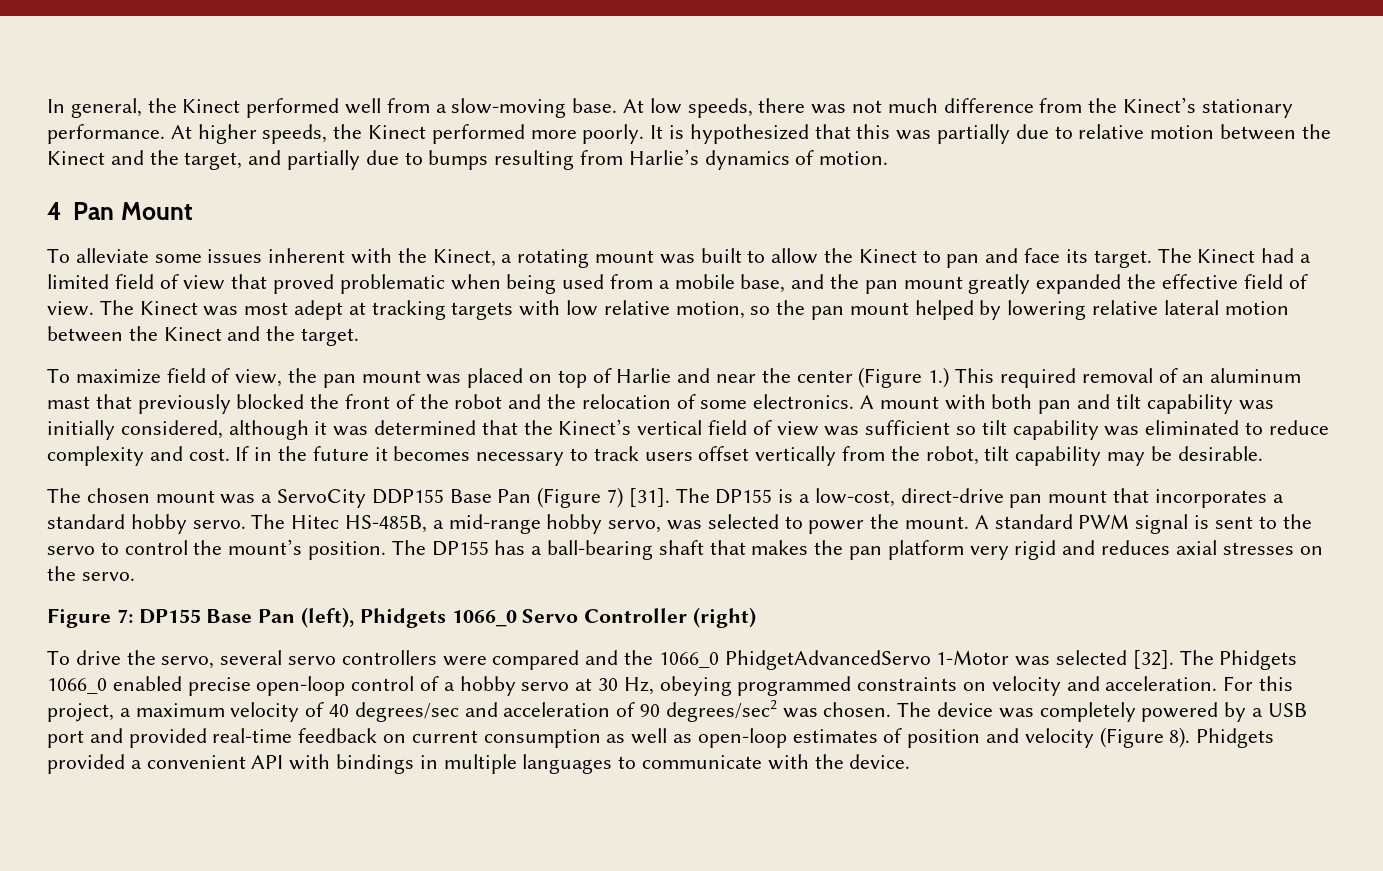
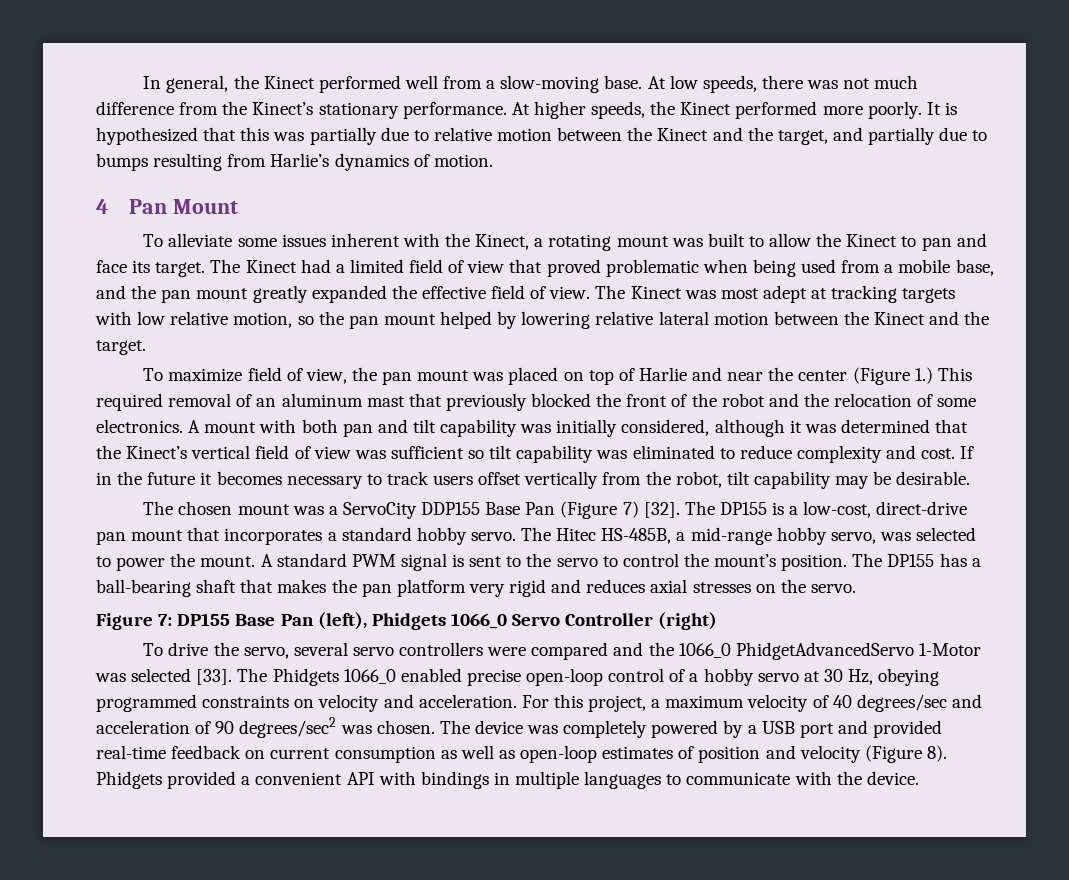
- The chosen mount was a ServoCity DDP155 Base Pan (Figure 7) [31].
+ The chosen mount was a ServoCity DDP155 Base Pan (Figure 7) [32].
- To drive the servo, several servo controllers were compared and the 1066_0 PhidgetAdvancedServo 1-Motor was selected [32].
+ To drive the servo, several servo controllers were compared and the 1066_0 PhidgetAdvancedServo 1-Motor was selected [33].

